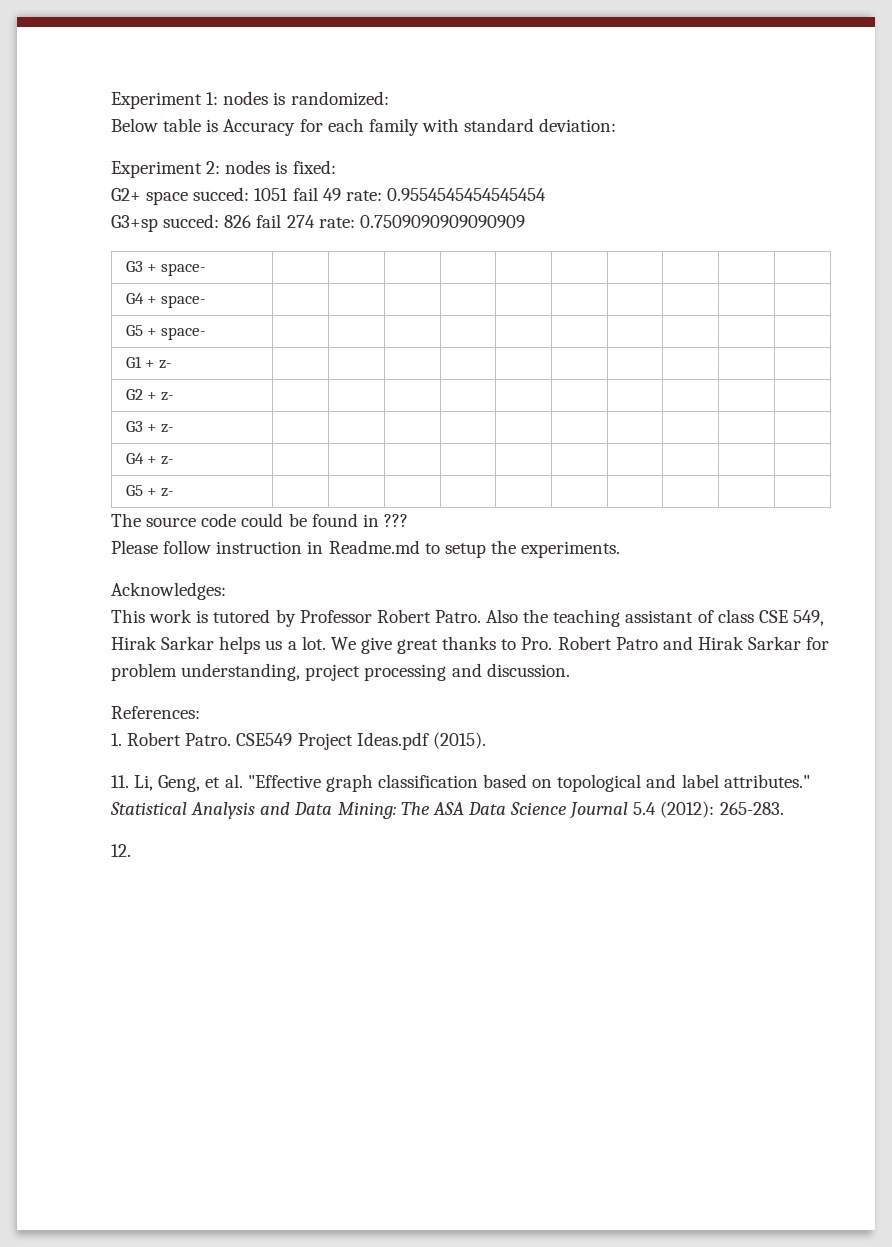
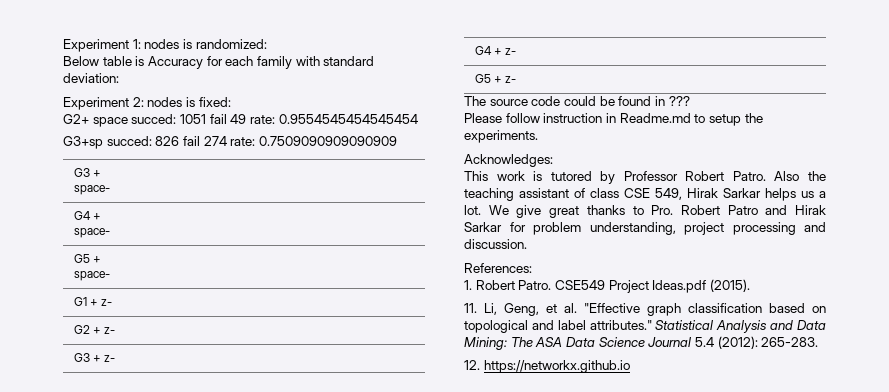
- 12.
+ 12. https://networkx.github.io

